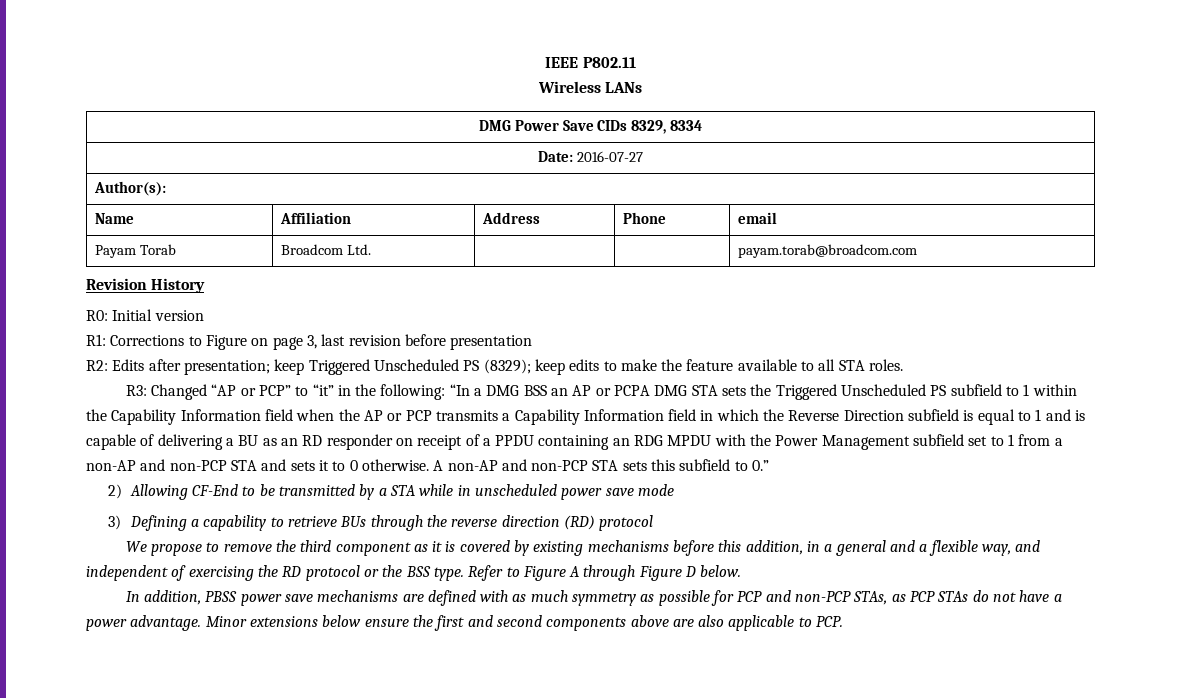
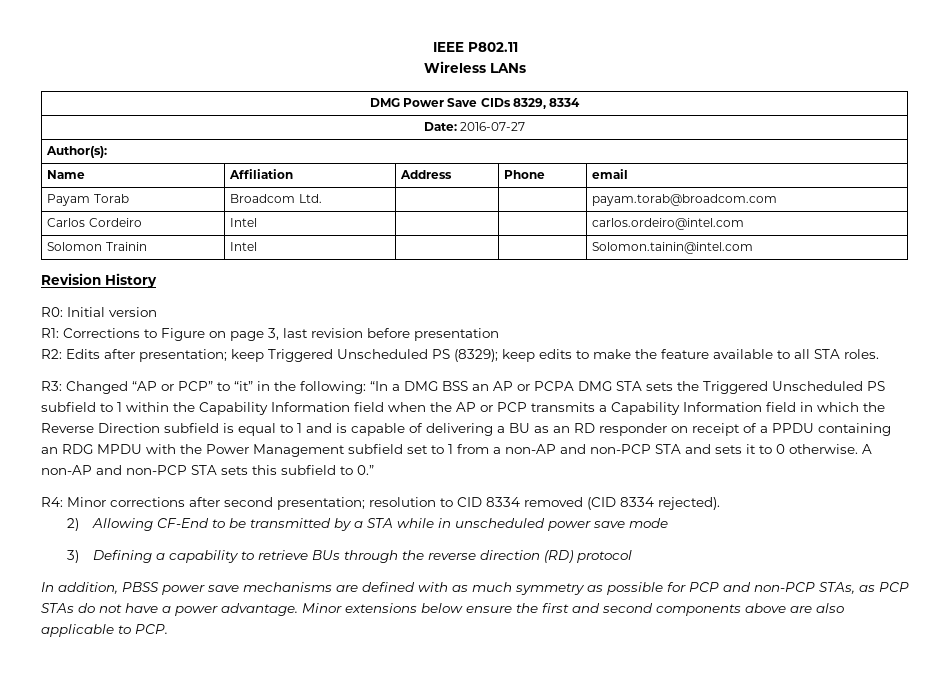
+ Carlos Cordeiro | Intel | | | carlos.ordeiro@intel.com
+ Solomon Trainin | Intel | | | Solomon.tainin@intel.com
+ R4: Minor corrections after second presentation; resolution to CID 8334 removed (CID 8334 rejected).
- We propose to remove the third component as it is covered by existing mechanisms before this addition, in a general and a flexible way, and independent of exercising the RD protocol or the BSS type. Refer to Figure A through Figure D below.

